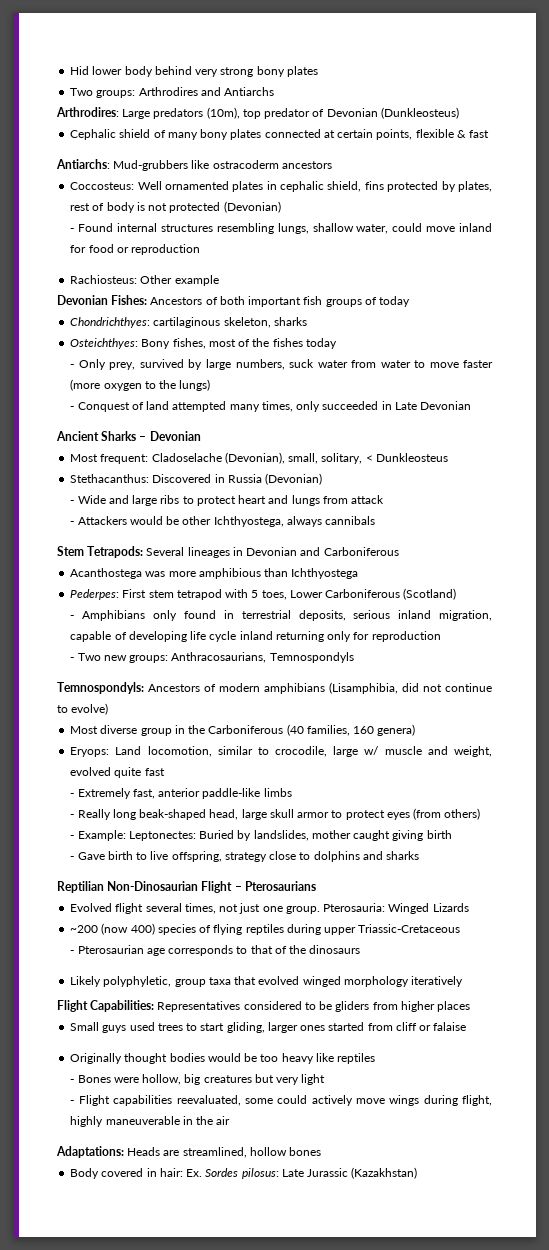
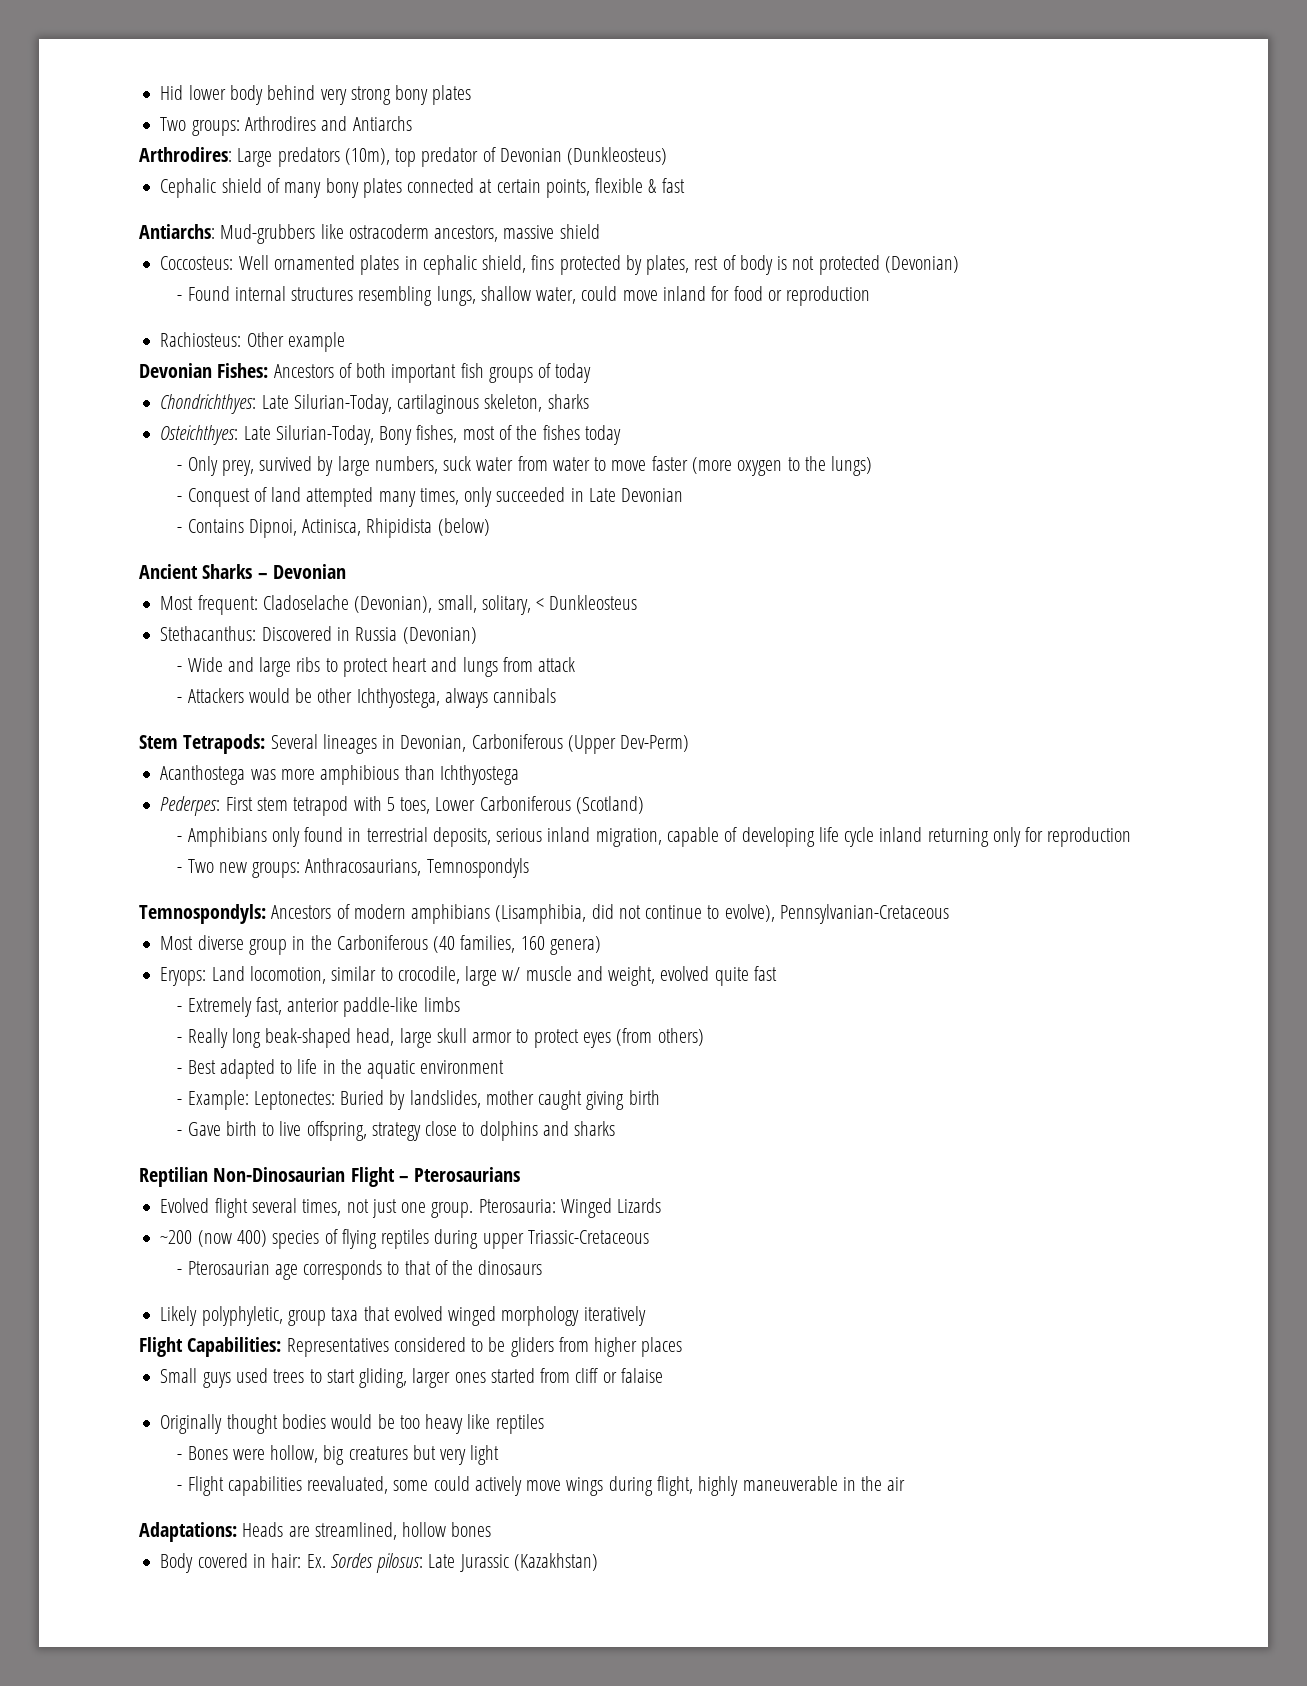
- Antiarchs: Mud-grubbers like ostracoderm ancestors
+ Antiarchs: Mud-grubbers like ostracoderm ancestors, massive shield
- Chondrichthyes: cartilaginous skeleton, sharks
+ Chondrichthyes: Late Silurian-Today, cartilaginous skeleton, sharks
- Osteichthyes: Bony fishes, most of the fishes today
+ Osteichthyes: Late Silurian-Today, Bony fishes, most of the fishes today
+ - Contains Dipnoi, Actinisca, Rhipidista (below)
- Stem Tetrapods: Several lineages in Devonian and Carboniferous
+ Stem Tetrapods: Several lineages in Devonian, Carboniferous (Upper Dev-Perm)
- Temnospondyls: Ancestors of modern amphibians (Lisamphibia, did not continue to evolve)
+ Temnospondyls: Ancestors of modern amphibians (Lisamphibia, did not continue to evolve), Pennsylvanian-Cretaceous
+ - Best adapted to life in the aquatic environment

